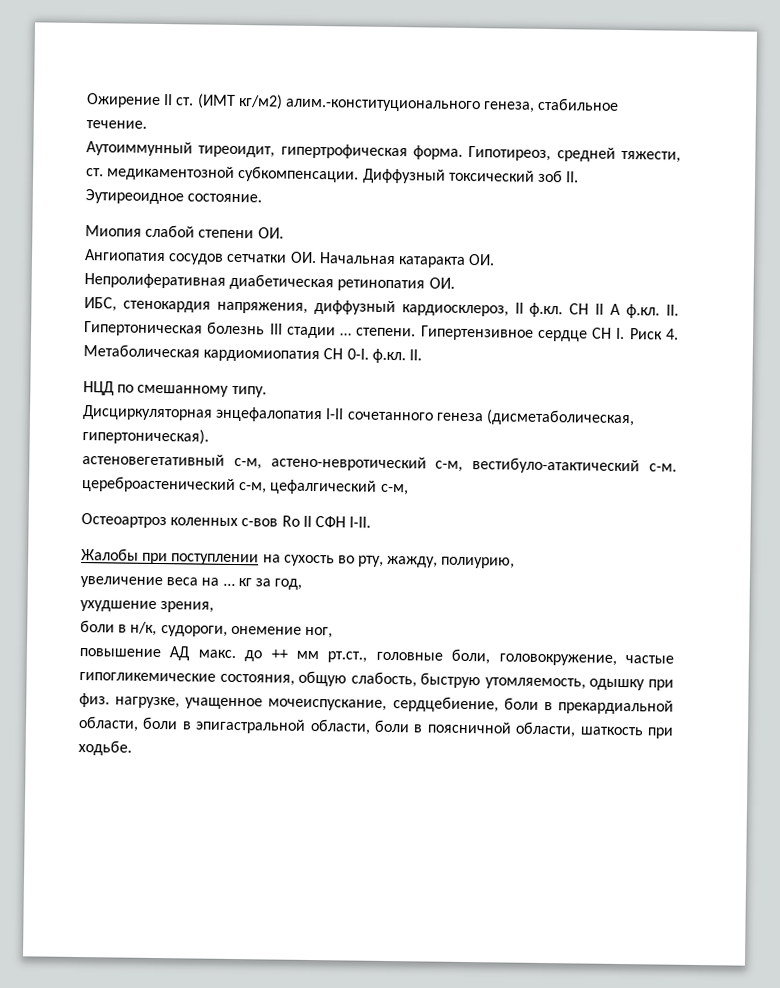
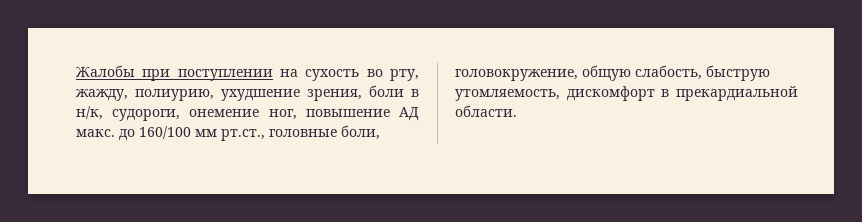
- Ожирение II ст. (ИМТ кг/м2) алим.-конституционального генеза, стабильное течение.
- Аутоиммунный тиреоидит, гипертрофическая форма. Гипотиреоз, средней тяжести, ст. медикаментозной субкомпенсации. Диффузный токсический зоб II. Эутиреоидное состояние.
- Миопия слабой степени ОИ.
- Ангиопатия сосудов сетчатки ОИ. Начальная катаракта ОИ.
- Непролиферативная диабетическая ретинопатия ОИ.
- ИБС, стенокардия напряжения, диффузный кардиосклероз, II ф.кл. СН II А ф.кл. II. Гипертоническая болезнь III стадии … степени. Гипертензивное сердце СН I. Риск 4. Метаболическая кардиомиопатия СН 0-I. ф.кл. II.
- НЦД по смешанному типу.
- Дисциркуляторная энцефалопатия I-II сочетанного генеза (дисметаболическая, гипертоническая).
- астеновегетативный с-м, астено-невротический с-м, вестибуло-атактический с-м. цереброастенический с-м, цефалгический с-м,
- Остеоартроз коленных с-вов Rо II СФН I-II.
- Жалобы при поступлении на сухость во рту, жажду, полиурию,
- увеличение веса на … кг за год,
- ухудшение зрения,
- боли в н/к, судороги, онемение ног,
- повышение АД макс. до ++ мм рт.ст., головные боли, головокружение, частые гипогликемические состояния, общую слабость, быструю утомляемость, одышку при физ. нагрузке, учащенное мочеиспускание, сердцебиение, боли в прекардиальной области, боли в эпигастральной области, боли в поясничной области, шаткость при ходьбе.
+ Жалобы при поступлении на сухость во рту, жажду, полиурию, ухудшение зрения, боли в н/к, судороги, онемение ног, повышение АД макс. до 160/100 мм рт.ст., головные боли, головокружение, общую слабость, быструю утомляемость, дискомфорт в прекардиальной области.

